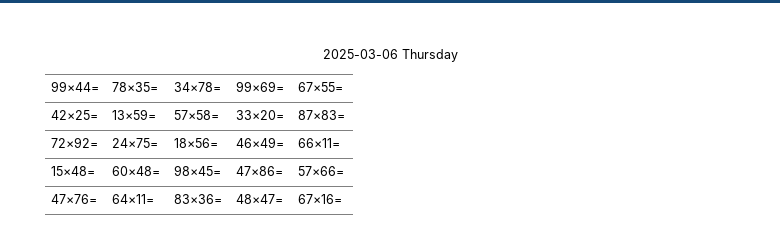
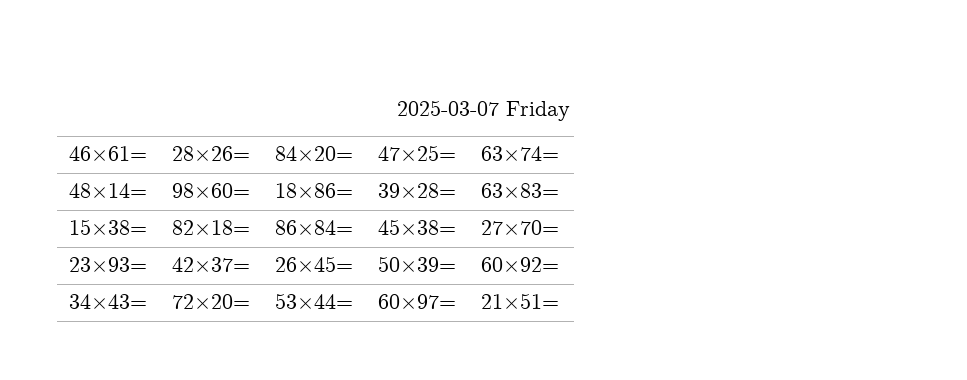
- 2025-03-06 Thursday
- 99×44= | 78×35= | 34×78= | 99×69= | 67×55=
- 42×25= | 13×59= | 57×58= | 33×20= | 87×83=
- 72×92= | 24×75= | 18×56= | 46×49= | 66×11=
- 15×48= | 60×48= | 98×45= | 47×86= | 57×66=
- 47×76= | 64×11= | 83×36= | 48×47= | 67×16=
+ 2025-03-07 Friday
+ 46×61= | 28×26= | 84×20= | 47×25= | 63×74=
+ 48×14= | 98×60= | 18×86= | 39×28= | 63×83=
+ 15×38= | 82×18= | 86×84= | 45×38= | 27×70=
+ 23×93= | 42×37= | 26×45= | 50×39= | 60×92=
+ 34×43= | 72×20= | 53×44= | 60×97= | 21×51=

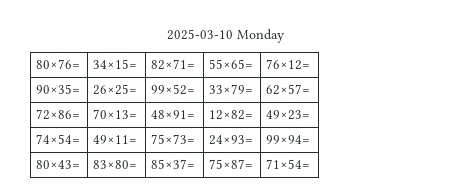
- 2025-03-07 Friday
- 46×61= | 28×26= | 84×20= | 47×25= | 63×74=
- 48×14= | 98×60= | 18×86= | 39×28= | 63×83=
- 15×38= | 82×18= | 86×84= | 45×38= | 27×70=
- 23×93= | 42×37= | 26×45= | 50×39= | 60×92=
- 34×43= | 72×20= | 53×44= | 60×97= | 21×51=
+ 2025-03-10 Monday
+ 80×76= | 34×15= | 82×71= | 55×65= | 76×12=
+ 90×35= | 26×25= | 99×52= | 33×79= | 62×57=
+ 72×86= | 70×13= | 48×91= | 12×82= | 49×23=
+ 74×54= | 49×11= | 75×73= | 24×93= | 99×94=
+ 80×43= | 83×80= | 85×37= | 75×87= | 71×54=

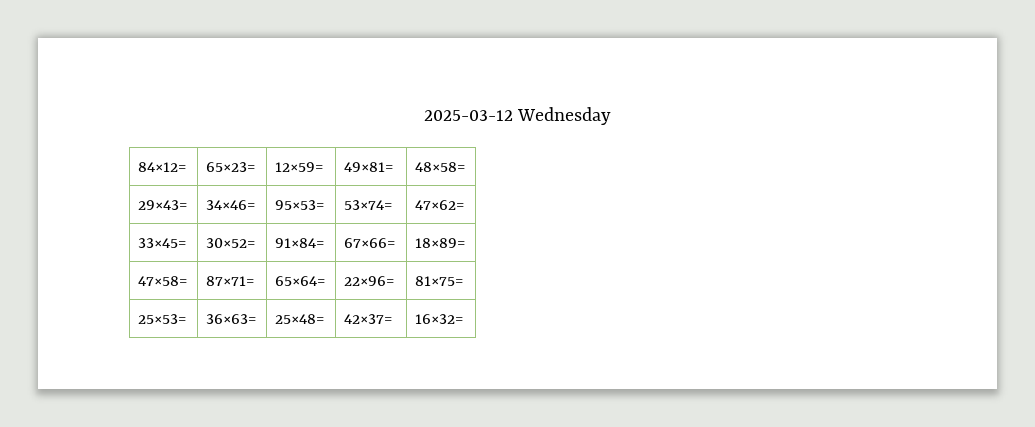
- 2025-03-10 Monday
- 80×76= | 34×15= | 82×71= | 55×65= | 76×12=
- 90×35= | 26×25= | 99×52= | 33×79= | 62×57=
- 72×86= | 70×13= | 48×91= | 12×82= | 49×23=
- 74×54= | 49×11= | 75×73= | 24×93= | 99×94=
- 80×43= | 83×80= | 85×37= | 75×87= | 71×54=
+ 2025-03-12 Wednesday
+ 84×12= | 65×23= | 12×59= | 49×81= | 48×58=
+ 29×43= | 34×46= | 95×53= | 53×74= | 47×62=
+ 33×45= | 30×52= | 91×84= | 67×66= | 18×89=
+ 47×58= | 87×71= | 65×64= | 22×96= | 81×75=
+ 25×53= | 36×63= | 25×48= | 42×37= | 16×32=

